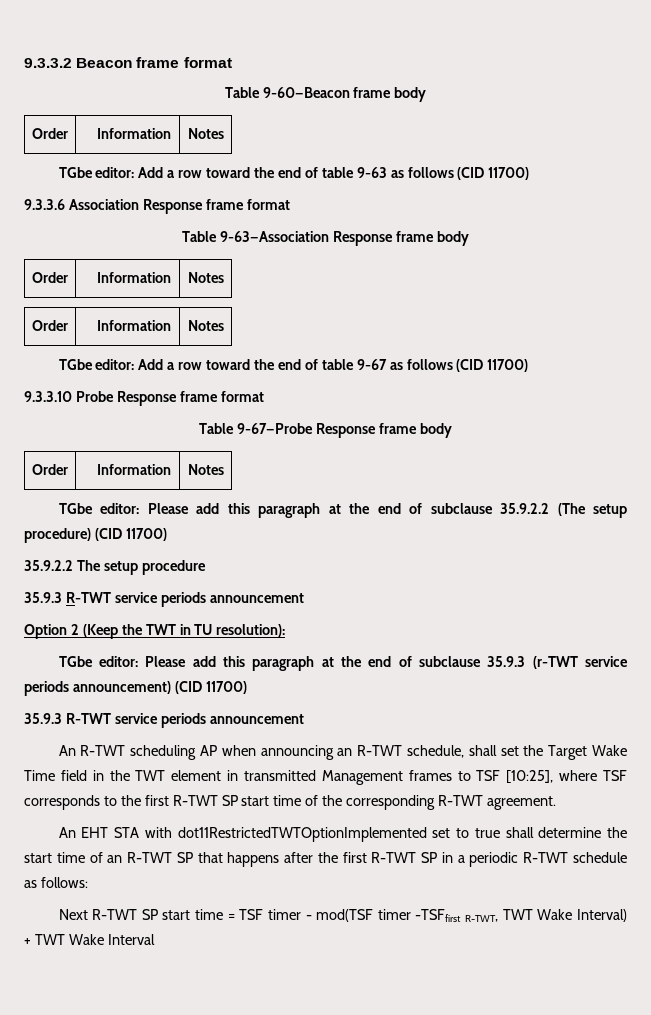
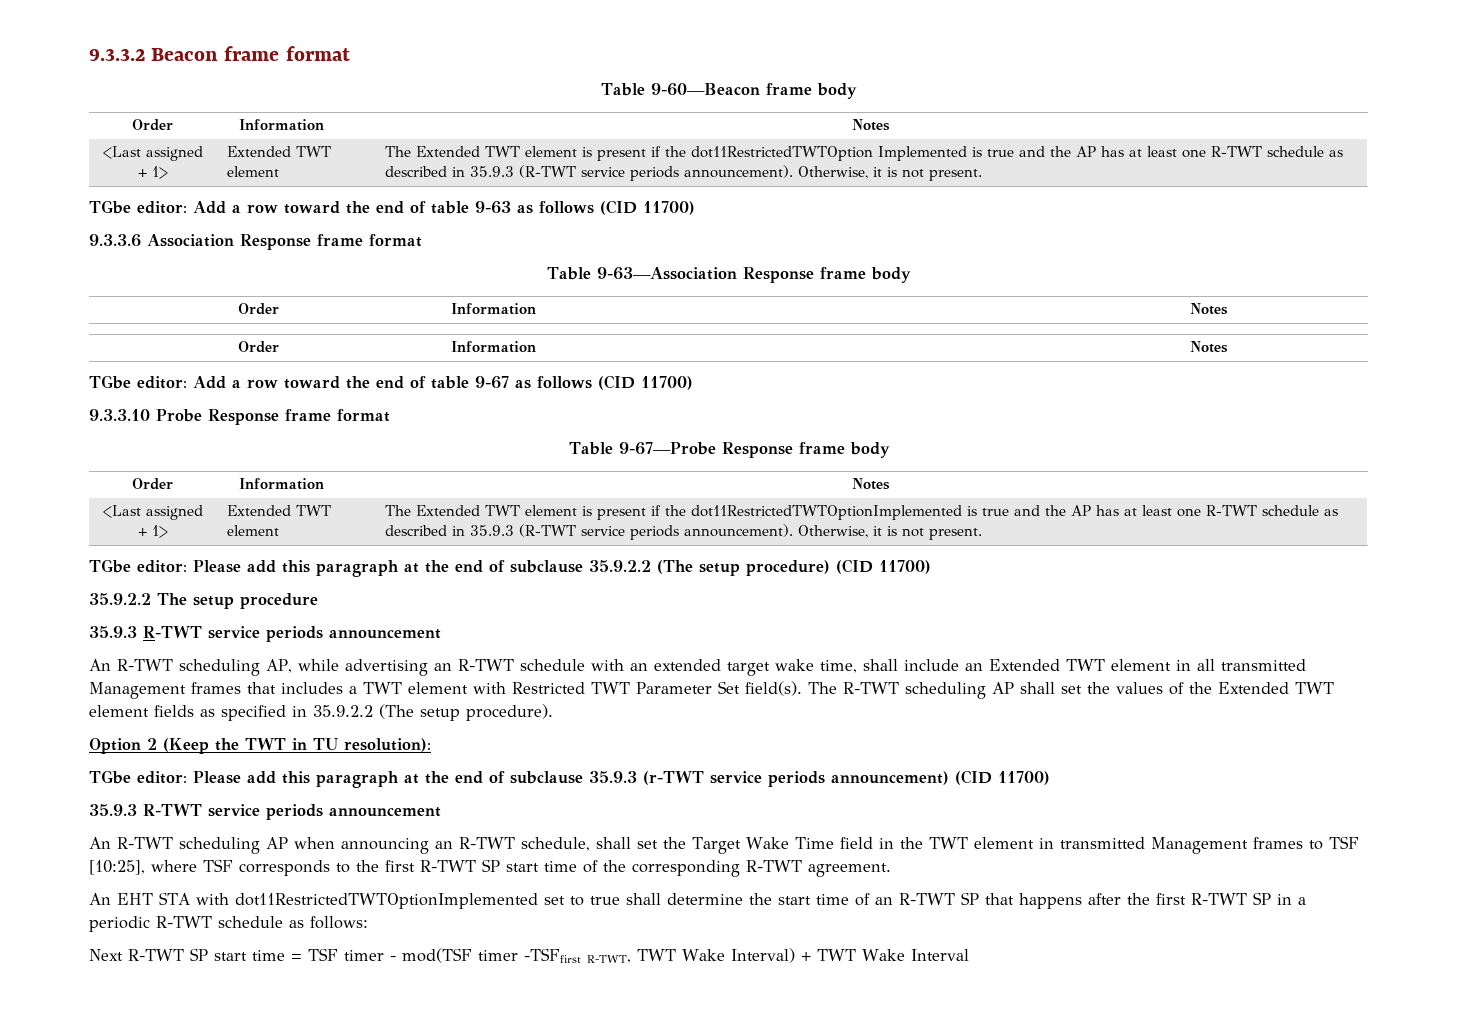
+ <Last assigned + 1> | Extended TWT element | The Extended TWT element is present if the dot11RestrictedTWTOption Implemented is true and the AP has at least one R-TWT schedule as described in 35.9.3 (R-TWT service periods announcement). Otherwise, it is not present.
+ <Last assigned + 1> | Extended TWT element | The Extended TWT element is present if the dot11RestrictedTWTOptionImplemented is true and the AP has at least one R-TWT schedule as described in 35.9.3 (R-TWT service periods announcement). Otherwise, it is not present.
+ An R-TWT scheduling AP, while advertising an R-TWT schedule with an extended target wake time, shall include an Extended TWT element in all transmitted Management frames that includes a TWT element with Restricted TWT Parameter Set field(s). The R-TWT scheduling AP shall set the values of the Extended TWT element fields as specified in 35.9.2.2 (The setup procedure).

